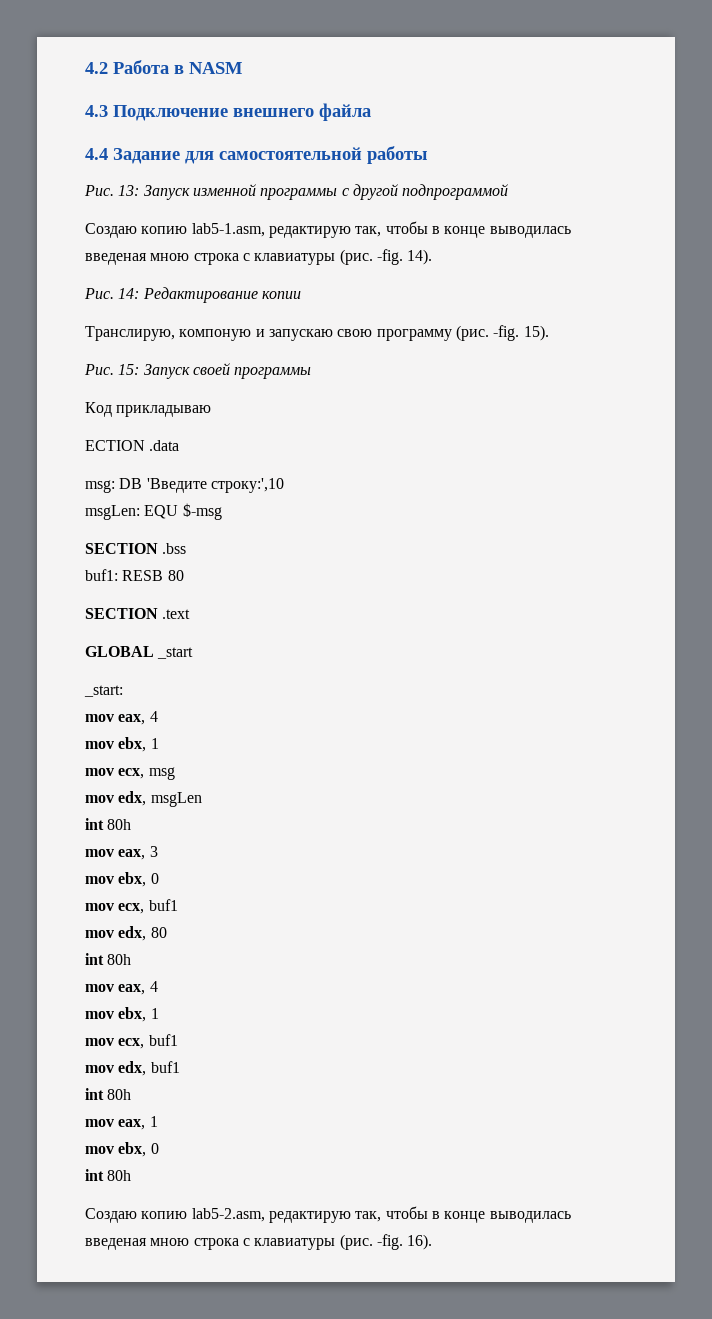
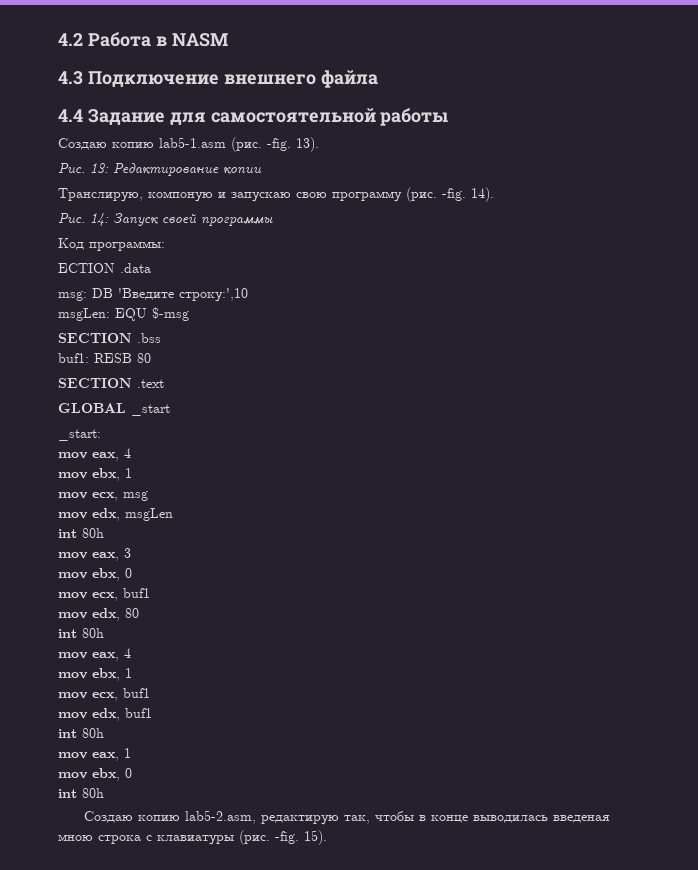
- Рис. 13: Запуск изменной программы с другой подпрограммой
- Создаю копию lab5-1.asm, редактирую так, чтобы в конце выводилась введеная мною строка с клавиатуры (рис. -fig. 14).
- Рис. 14: Редактирование копии
+ Создаю копию lab5-1.asm (рис. -fig. 13).
+ Рис. 13: Редактирование копии
- 15).
- Рис. 15: Запуск своей программы
+ 14).
+ Рис. 14: Запуск своей программы
- Код прикладываю
+ Код программы:
- 16).
+ 15).

